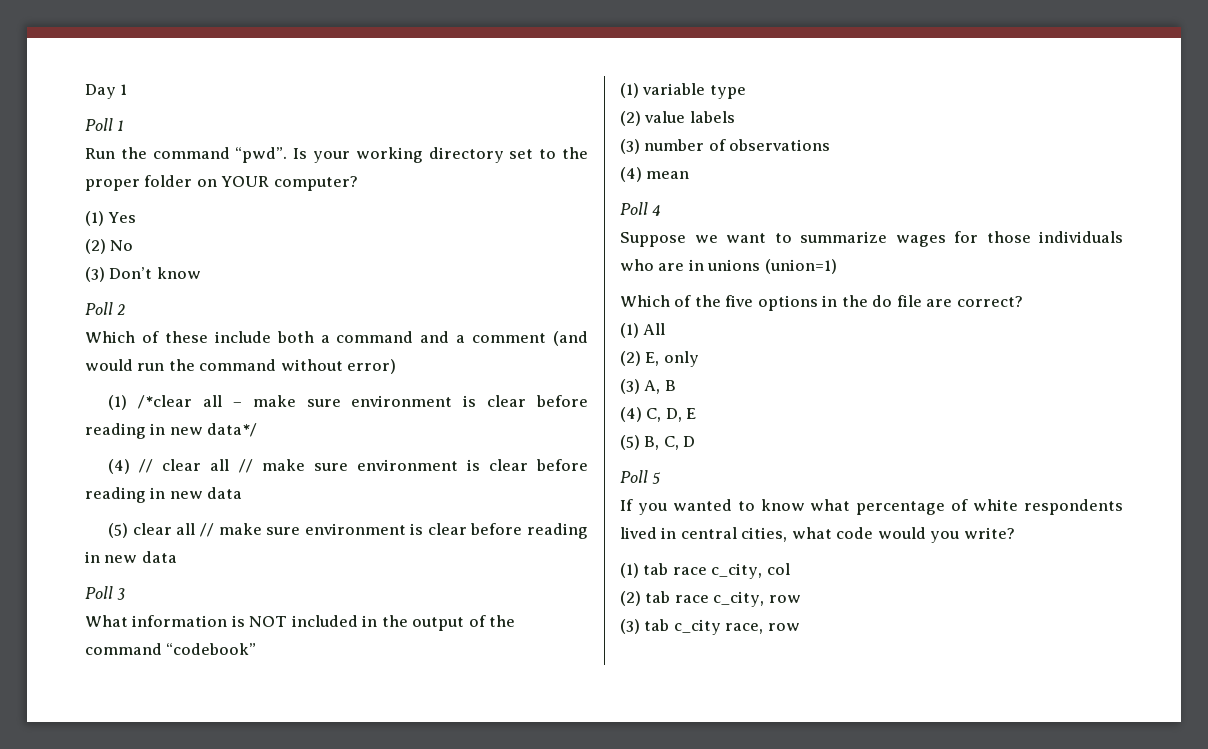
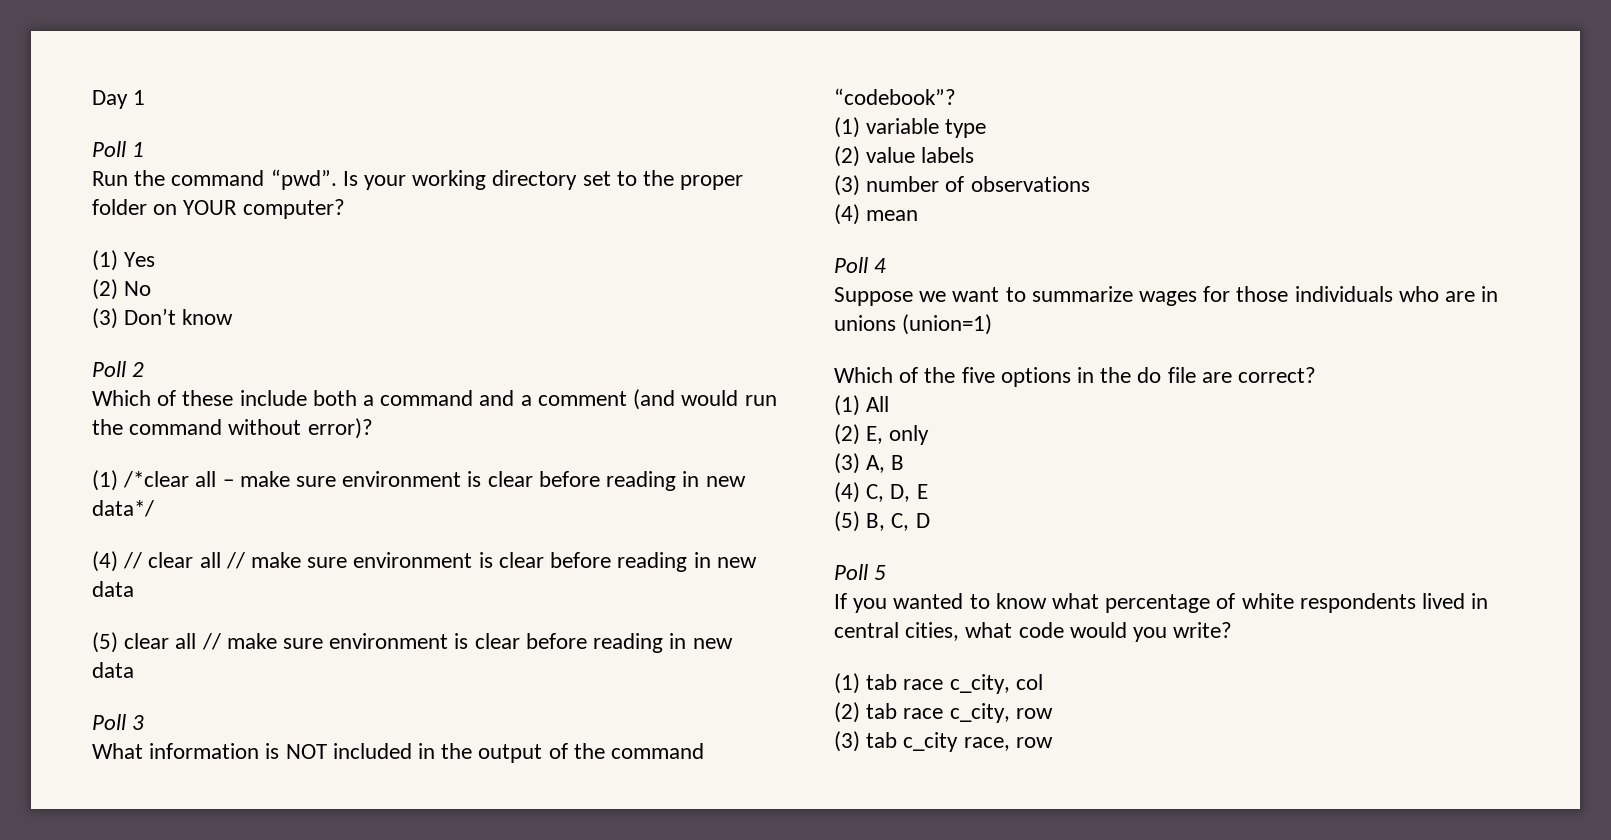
- Which of these include both a command and a comment (and would run the command without error)
+ Which of these include both a command and a comment (and would run the command without error)?
- What information is NOT included in the output of the command “codebook”
+ What information is NOT included in the output of the command “codebook”?

